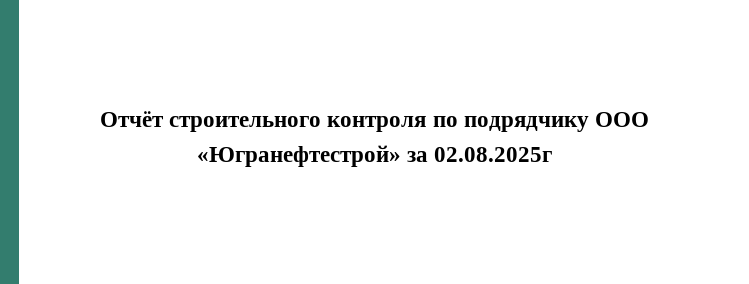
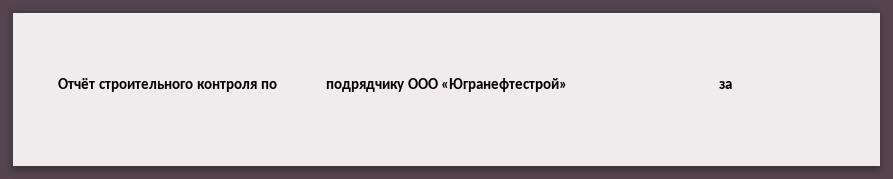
- Отчёт строительного контроля по подрядчику ООО «Югранефтестрой» за 02.08.2025г
+ Отчёт строительного контроля по подрядчику ООО «Югранефтестрой» за

